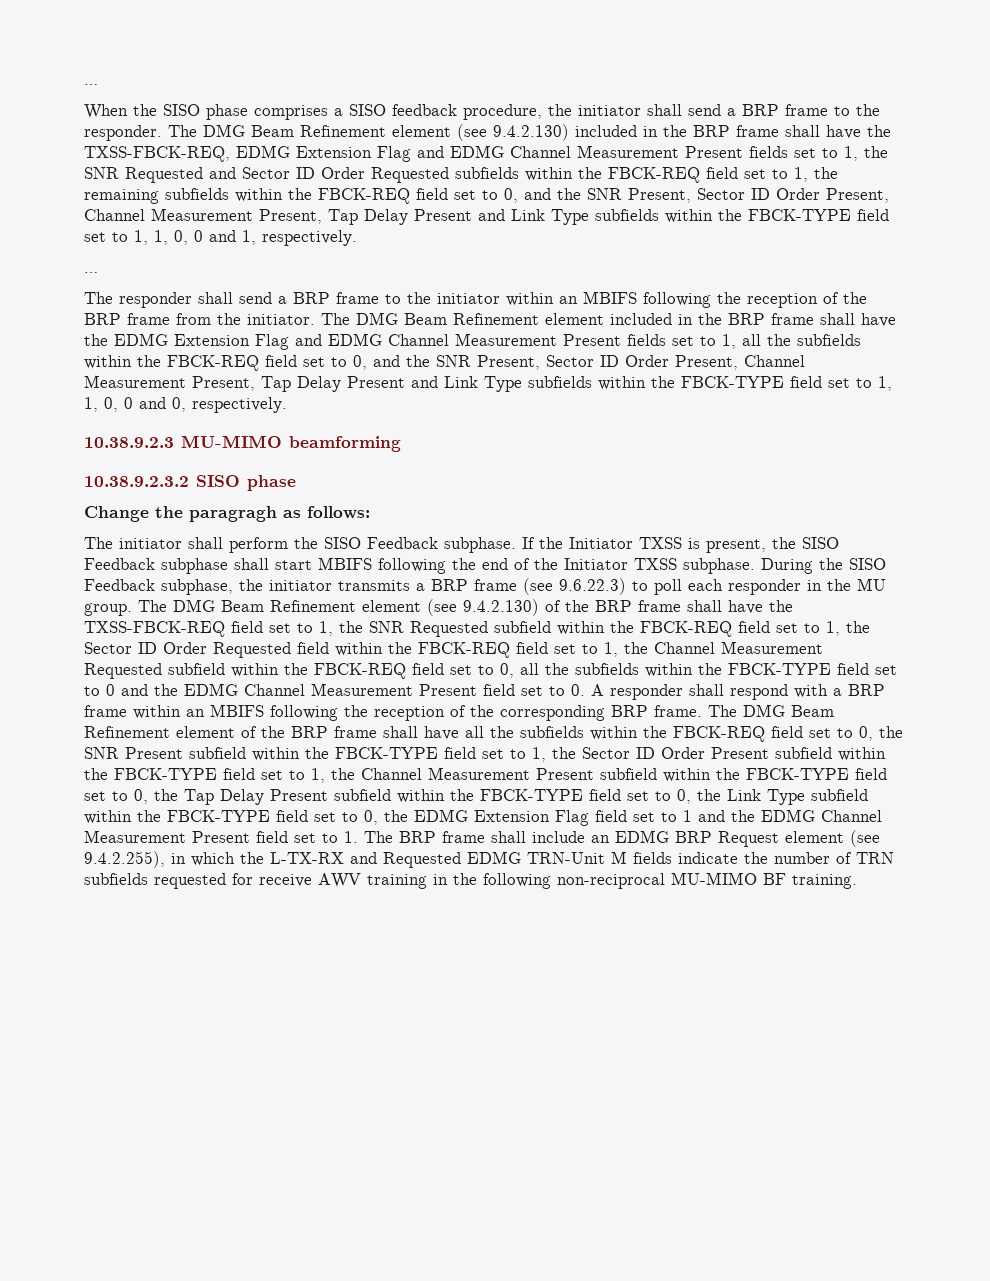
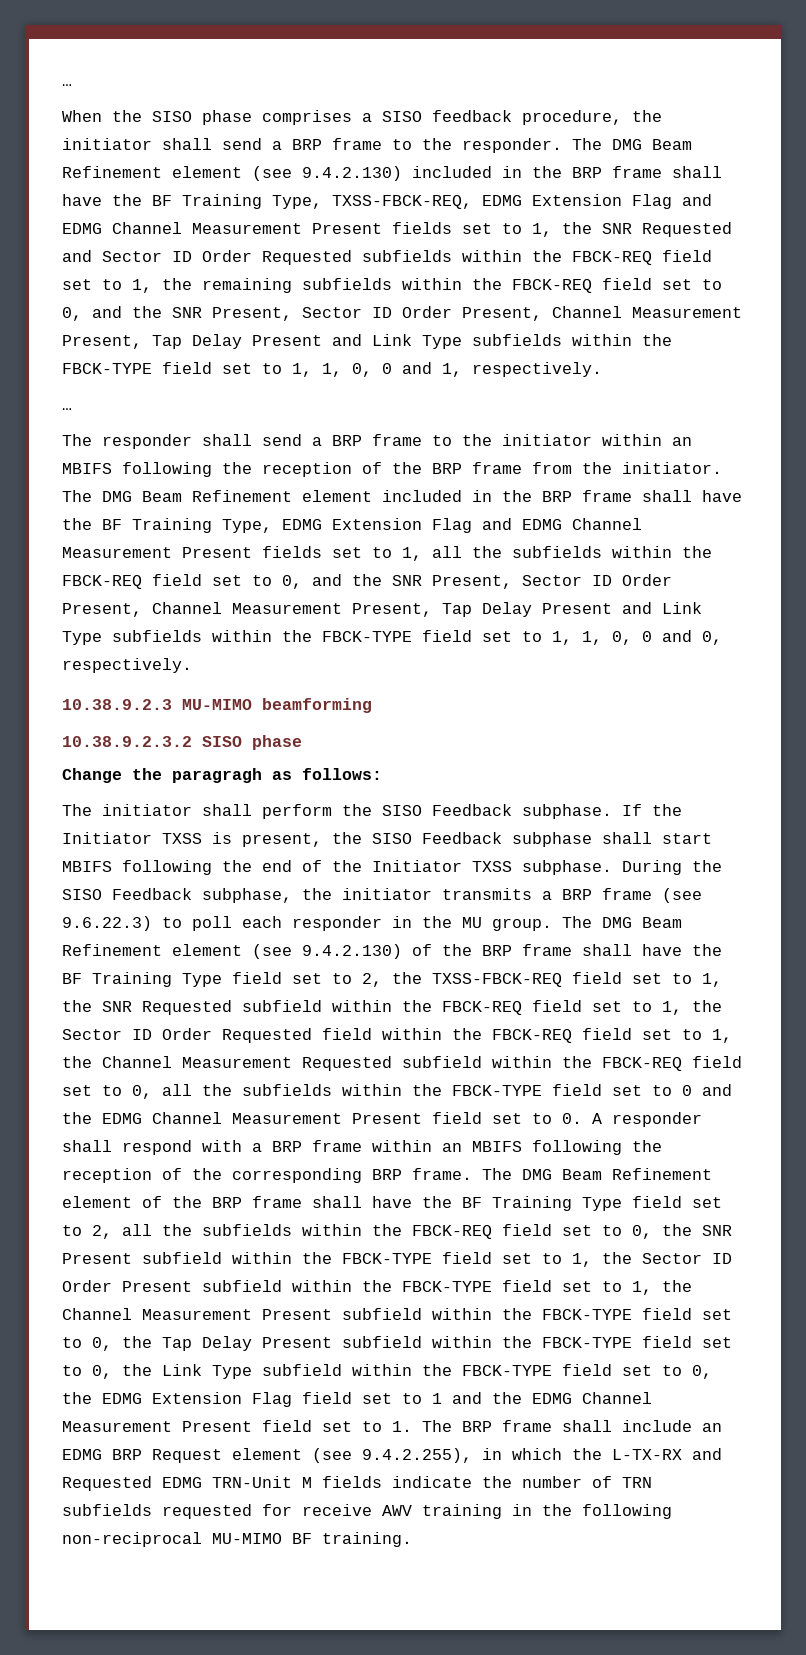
- The DMG Beam Refinement element (see 9.4.2.130) included in the BRP frame shall have the TXSS-FBCK-REQ, EDMG Extension Flag and EDMG Channel Measurement Present fields set to 1, the SNR Requested and Sector ID Order Requested subfields within the FBCK-REQ field set to 1, the remaining subfields within the FBCK-REQ field set to 0, and the SNR Present, Sector ID Order Present, Channel Measurement Present, Tap Delay Present and Link Type subfields within the FBCK-TYPE field set to 1, 1, 0, 0 and 1, respectively.
+ The DMG Beam Refinement element (see 9.4.2.130) included in the BRP frame shall have the BF Training Type, TXSS-FBCK-REQ, EDMG Extension Flag and EDMG Channel Measurement Present fields set to 1, the SNR Requested and Sector ID Order Requested subfields within the FBCK-REQ field set to 1, the remaining subfields within the FBCK-REQ field set to 0, and the SNR Present, Sector ID Order Present, Channel Measurement Present, Tap Delay Present and Link Type subfields within the FBCK-TYPE field set to 1, 1, 0, 0 and 1, respectively.
- The DMG Beam Refinement element included in the BRP frame shall have the EDMG Extension Flag and EDMG Channel Measurement Present fields set to 1, all the subfields within the FBCK-REQ field set to 0, and the SNR Present, Sector ID Order Present, Channel Measurement Present, Tap Delay Present and Link Type subfields within the FBCK-TYPE field set to 1, 1, 0, 0 and 0, respectively.
+ The DMG Beam Refinement element included in the BRP frame shall have the BF Training Type, EDMG Extension Flag and EDMG Channel Measurement Present fields set to 1, all the subfields within the FBCK-REQ field set to 0, and the SNR Present, Sector ID Order Present, Channel Measurement Present, Tap Delay Present and Link Type subfields within the FBCK-TYPE field set to 1, 1, 0, 0 and 0, respectively.
- The DMG Beam Refinement element (see 9.4.2.130) of the BRP frame shall have the TXSS-FBCK-REQ field set to 1, the SNR Requested subfield within the FBCK-REQ field set to 1, the Sector ID Order Requested field within the FBCK-REQ field set to 1, the Channel Measurement Requested subfield within the FBCK-REQ field set to 0, all the subfields within the FBCK-TYPE field set to 0 and the EDMG Channel Measurement Present field set to 0. A responder shall respond with a BRP frame within an MBIFS following the reception of the corresponding BRP frame.
+ The DMG Beam Refinement element (see 9.4.2.130) of the BRP frame shall have the BF Training Type field set to 2, the TXSS-FBCK-REQ field set to 1, the SNR Requested subfield within the FBCK-REQ field set to 1, the Sector ID Order Requested field within the FBCK-REQ field set to 1, the Channel Measurement Requested subfield within the FBCK-REQ field set to 0, all the subfields within the FBCK-TYPE field set to 0 and the EDMG Channel Measurement Present field set to 0. A responder shall respond with a BRP frame within an MBIFS following the reception of the corresponding BRP frame.
- The DMG Beam Refinement element of the BRP frame shall have all the subfields within the FBCK-REQ field set to 0, the SNR Present subfield within the FBCK-TYPE field set to 1, the Sector ID Order Present subfield within the FBCK-TYPE field set to 1, the Channel Measurement Present subfield within the FBCK-TYPE field set to 0, the Tap Delay Present subfield within the FBCK-TYPE field set to 0, the Link Type subfield within the FBCK-TYPE field set to 0, the EDMG Extension Flag field set to 1 and the EDMG Channel Measurement Present field set to 1. The BRP frame shall include an EDMG BRP Request element (see 9.4.2.255), in which the L-TX-RX and Requested EDMG TRN-Unit M fields indicate the number of TRN subfields requested for receive AWV training in the following non-reciprocal MU-MIMO BF training.
+ The DMG Beam Refinement element of the BRP frame shall have the BF Training Type field set to 2, all the subfields within the FBCK-REQ field set to 0, the SNR Present subfield within the FBCK-TYPE field set to 1, the Sector ID Order Present subfield within the FBCK-TYPE field set to 1, the Channel Measurement Present subfield within the FBCK-TYPE field set to 0, the Tap Delay Present subfield within the FBCK-TYPE field set to 0, the Link Type subfield within the FBCK-TYPE field set to 0, the EDMG Extension Flag field set to 1 and the EDMG Channel Measurement Present field set to 1. The BRP frame shall include an EDMG BRP Request element (see 9.4.2.255), in which the L-TX-RX and Requested EDMG TRN-Unit M fields indicate the number of TRN subfields requested for receive AWV training in the following non-reciprocal MU-MIMO BF training.

